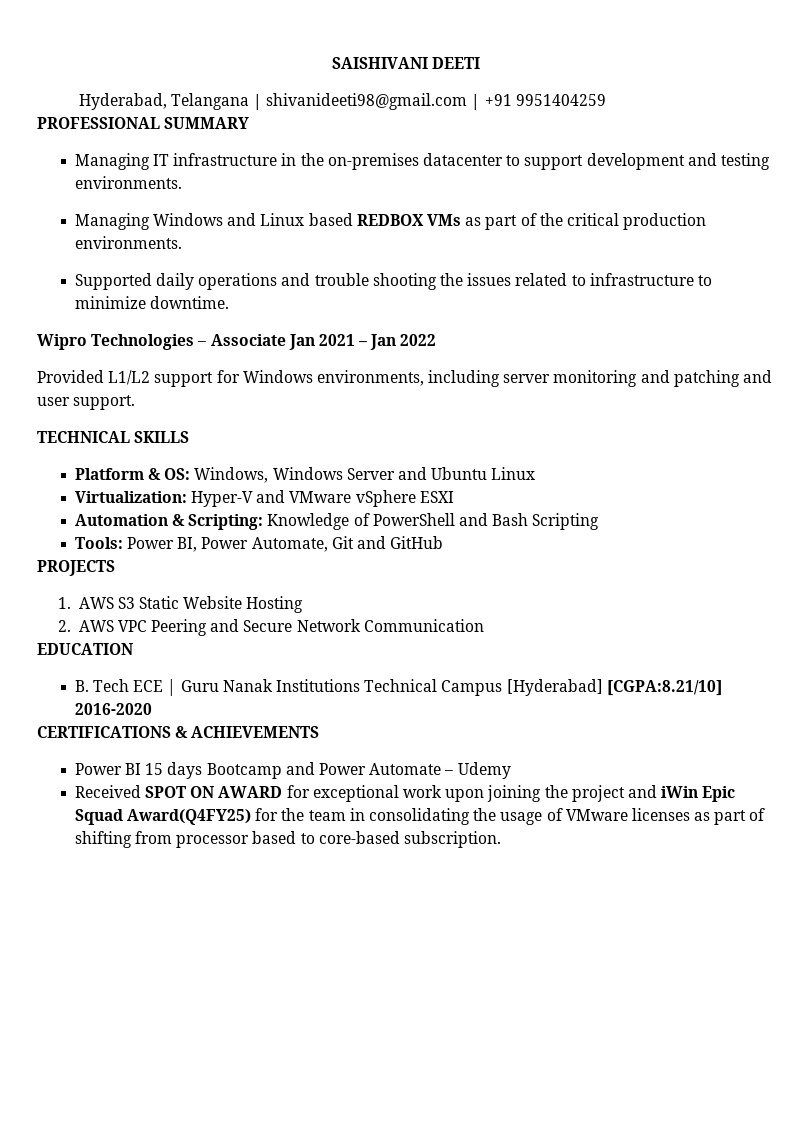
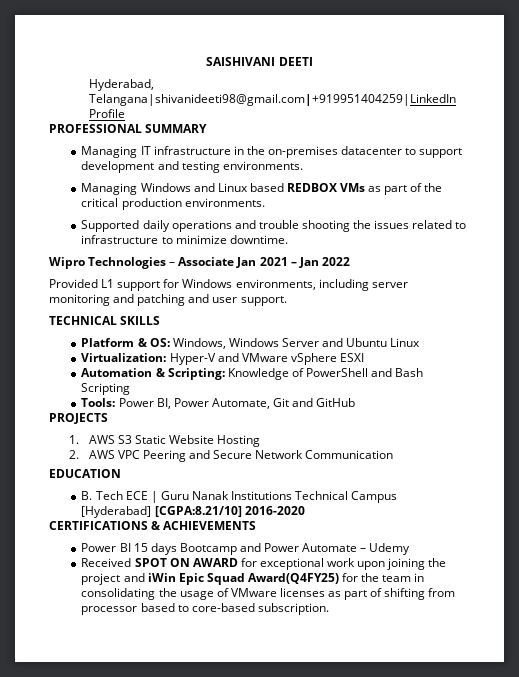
- Hyderabad, Telangana | shivanideeti98@gmail.com | +91 9951404259
+ Hyderabad, Telangana|shivanideeti98@gmail.com|+919951404259|LinkedIn Profile
- Provided L1/L2 support for Windows environments, including server monitoring and patching and user support.
+ Provided L1 support for Windows environments, including server monitoring and patching and user support.

